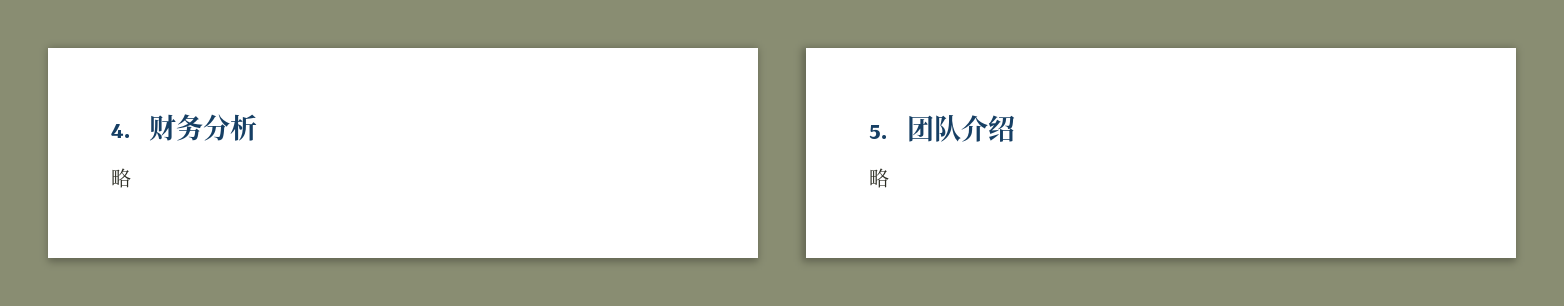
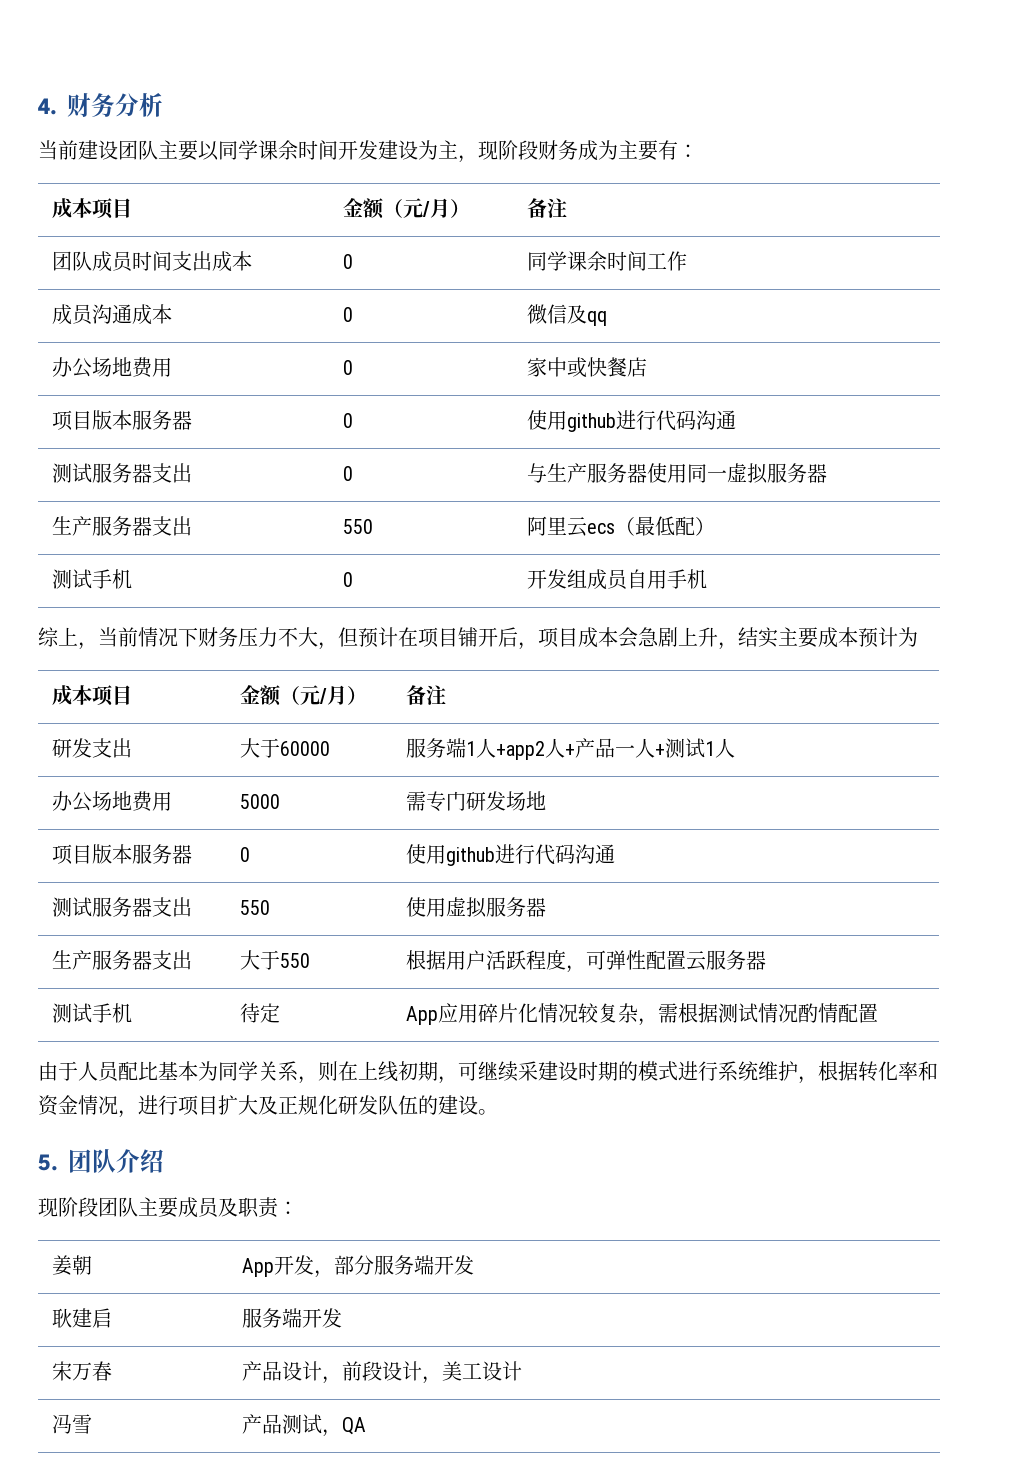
  4.财务分析
- 略
+ 当前建设团队主要以同学课余时间开发建设为主，现阶段财务成为主要有：
+ 成本项目 | 金额（元/月） | 备注
+ 团队成员时间支出成本 | 0 | 同学课余时间工作
+ 成员沟通成本 | 0 | 微信及qq
+ 办公场地费用 | 0 | 家中或快餐店
+ 项目版本服务器 | 0 | 使用github进行代码沟通
+ 测试服务器支出 | 0 | 与生产服务器使用同一虚拟服务器
+ 生产服务器支出 | 550 | 阿里云ecs（最低配）
+ 测试手机 | 0 | 开发组成员自用手机
+ 综上，当前情况下财务压力不大，但预计在项目铺开后，项目成本会急剧上升，结实主要成本预计为
+ 成本项目 | 金额（元/月） | 备注
+ 研发支出 | 大于60000 | 服务端1人+app2人+产品一人+测试1人
+ 办公场地费用 | 5000 | 需专门研发场地
+ 项目版本服务器 | 0 | 使用github进行代码沟通
+ 测试服务器支出 | 550 | 使用虚拟服务器
+ 生产服务器支出 | 大于550 | 根据用户活跃程度，可弹性配置云服务器
+ 测试手机 | 待定 | App应用碎片化情况较复杂，需根据测试情况酌情配置
+ 由于人员配比基本为同学关系，则在上线初期，可继续采建设时期的模式进行系统维护，根据转化率和资金情况，进行项目扩大及正规化研发队伍的建设。
  5.团队介绍
- 略
+ 现阶段团队主要成员及职责：
+ 姜朝 | App开发，部分服务端开发
+ 耿建启 | 服务端开发
+ 宋万春 | 产品设计，前段设计，美工设计
+ 冯雪 | 产品测试，QA

